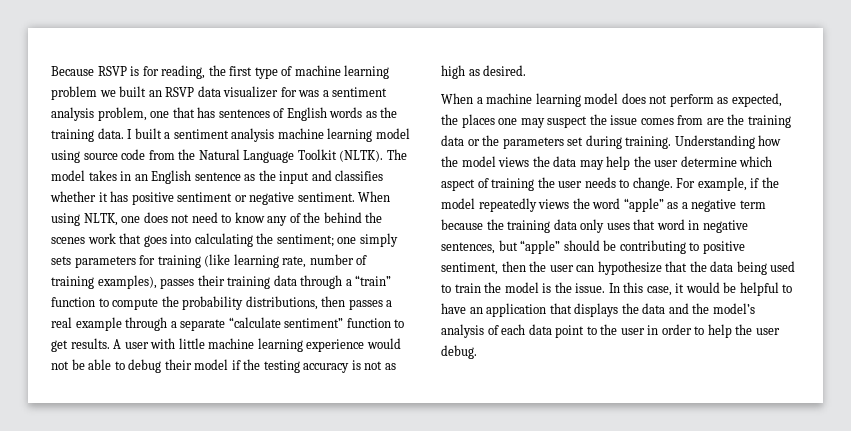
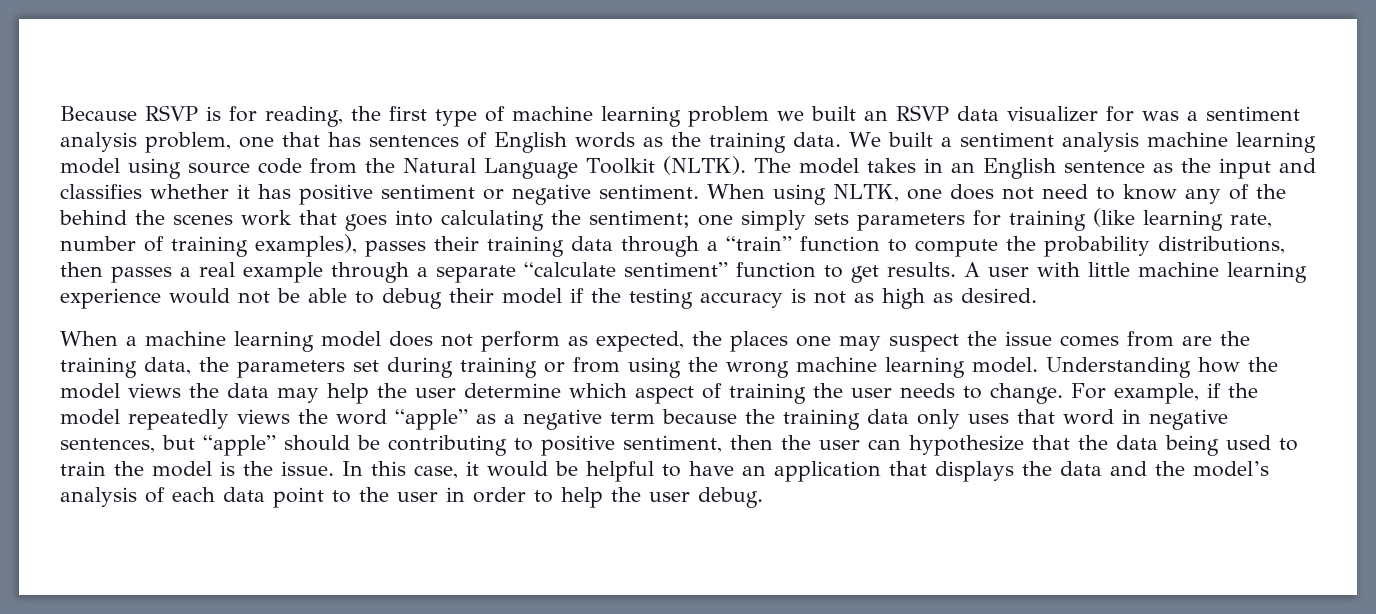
- I built a sentiment analysis machine learning model using source code from the Natural Language Toolkit (NLTK).
+ We built a sentiment analysis machine learning model using source code from the Natural Language Toolkit (NLTK).
- When a machine learning model does not perform as expected, the places one may suspect the issue comes from are the training data or the parameters set during training.
+ When a machine learning model does not perform as expected, the places one may suspect the issue comes from are the training data, the parameters set during training or from using the wrong machine learning model.

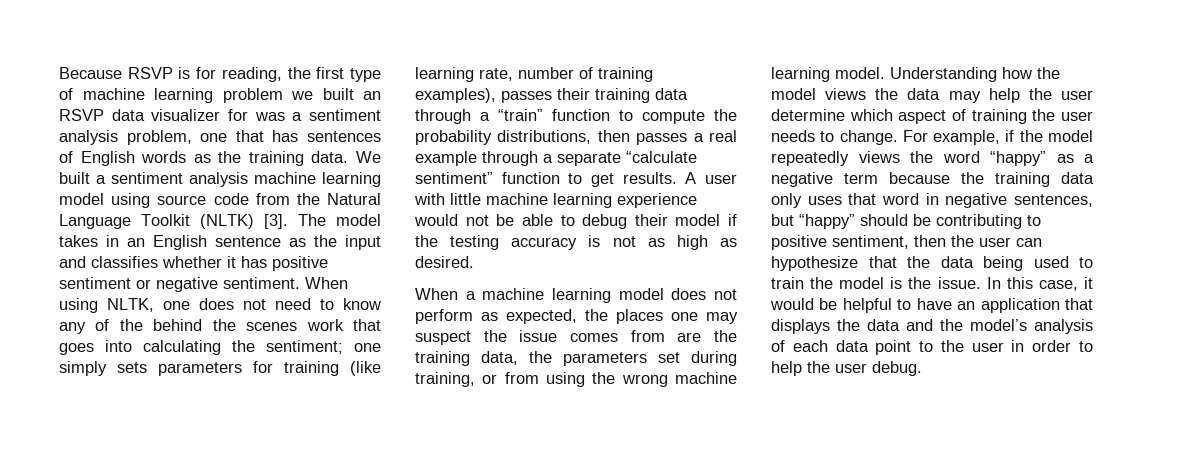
- We built a sentiment analysis machine learning model using source code from the Natural Language Toolkit (NLTK).
+ We built a sentiment analysis machine learning model using source code from the Natural Language Toolkit (NLTK) [3].
- When a machine learning model does not perform as expected, the places one may suspect the issue comes from are the training data, the parameters set during training or from using the wrong machine learning model.
+ When a machine learning model does not perform as expected, the places one may suspect the issue comes from are the training data, the parameters set during training, or from using the wrong machine learning model.
- For example, if the model repeatedly views the word “apple” as a negative term because the training data only uses that word in negative sentences, but “apple” should be contributing to positive sentiment, then the user can hypothesize that the data being used to train the model is the issue.
+ For example, if the model repeatedly views the word “happy” as a negative term because the training data only uses that word in negative sentences, but “happy” should be contributing to positive sentiment, then the user can hypothesize that the data being used to train the model is the issue.

